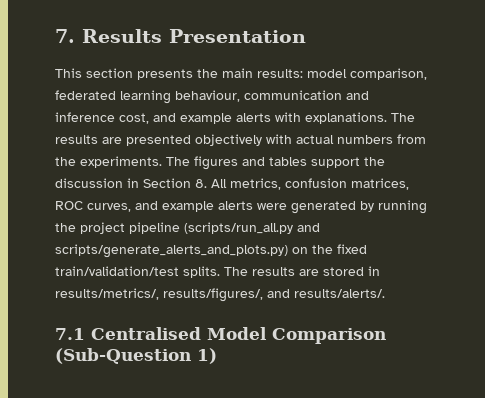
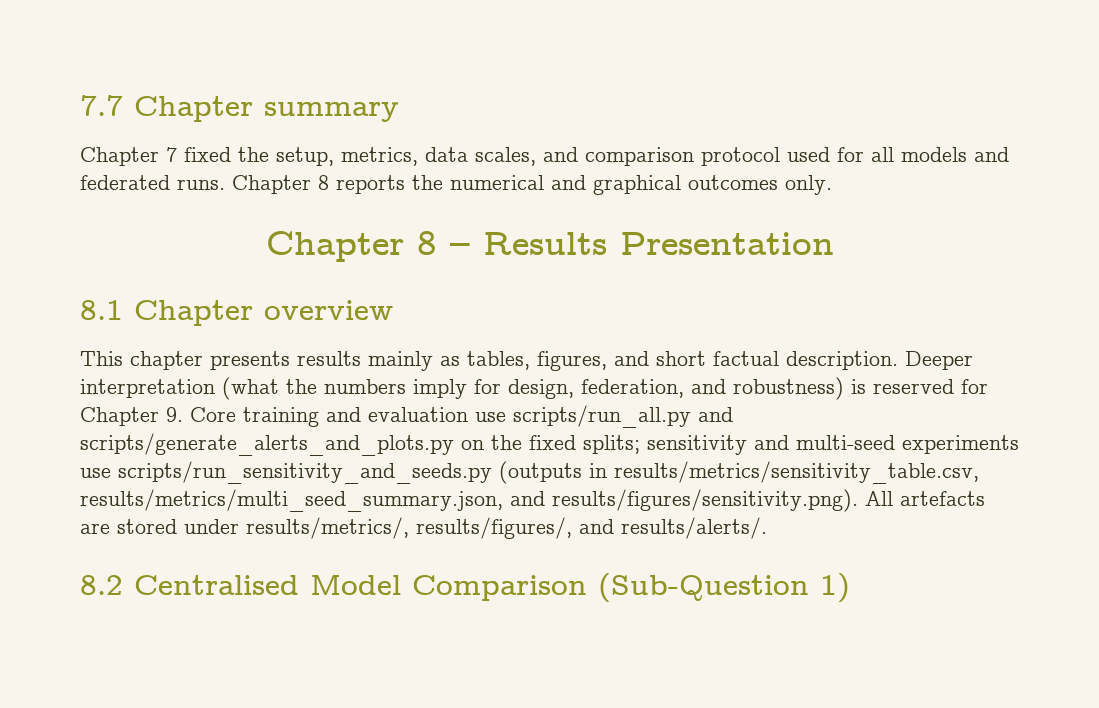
- 7. Results Presentation
- This section presents the main results: model comparison, federated learning behaviour, communication and inference cost, and example alerts with explanations. The results are presented objectively with actual numbers from the experiments. The figures and tables support the discussion in Section 8. All metrics, confusion matrices, ROC curves, and example alerts were generated by running the project pipeline (scripts/run_all.py and scripts/generate_alerts_and_plots.py) on the fixed train/validation/test splits. The results are stored in results/metrics/, results/figures/, and results/alerts/.
+ 7.7 Chapter summary
+ Chapter 7 fixed the setup, metrics, data scales, and comparison protocol used for all models and federated runs. Chapter 8 reports the numerical and graphical outcomes only.
+ Chapter 8 – Results Presentation
+ 8.1 Chapter overview
+ This chapter presents results mainly as tables, figures, and short factual description. Deeper interpretation (what the numbers imply for design, federation, and robustness) is reserved for Chapter 9. Core training and evaluation use scripts/run_all.py and scripts/generate_alerts_and_plots.py on the fixed splits; sensitivity and multi-seed experiments use scripts/run_sensitivity_and_seeds.py (outputs in results/metrics/sensitivity_table.csv, results/metrics/multi_seed_summary.json, and results/figures/sensitivity.png). All artefacts are stored under results/metrics/, results/figures/, and results/alerts/.
- 7.1 Centralised Model Comparison (Sub-Question 1)
+ 8.2 Centralised Model Comparison (Sub-Question 1)

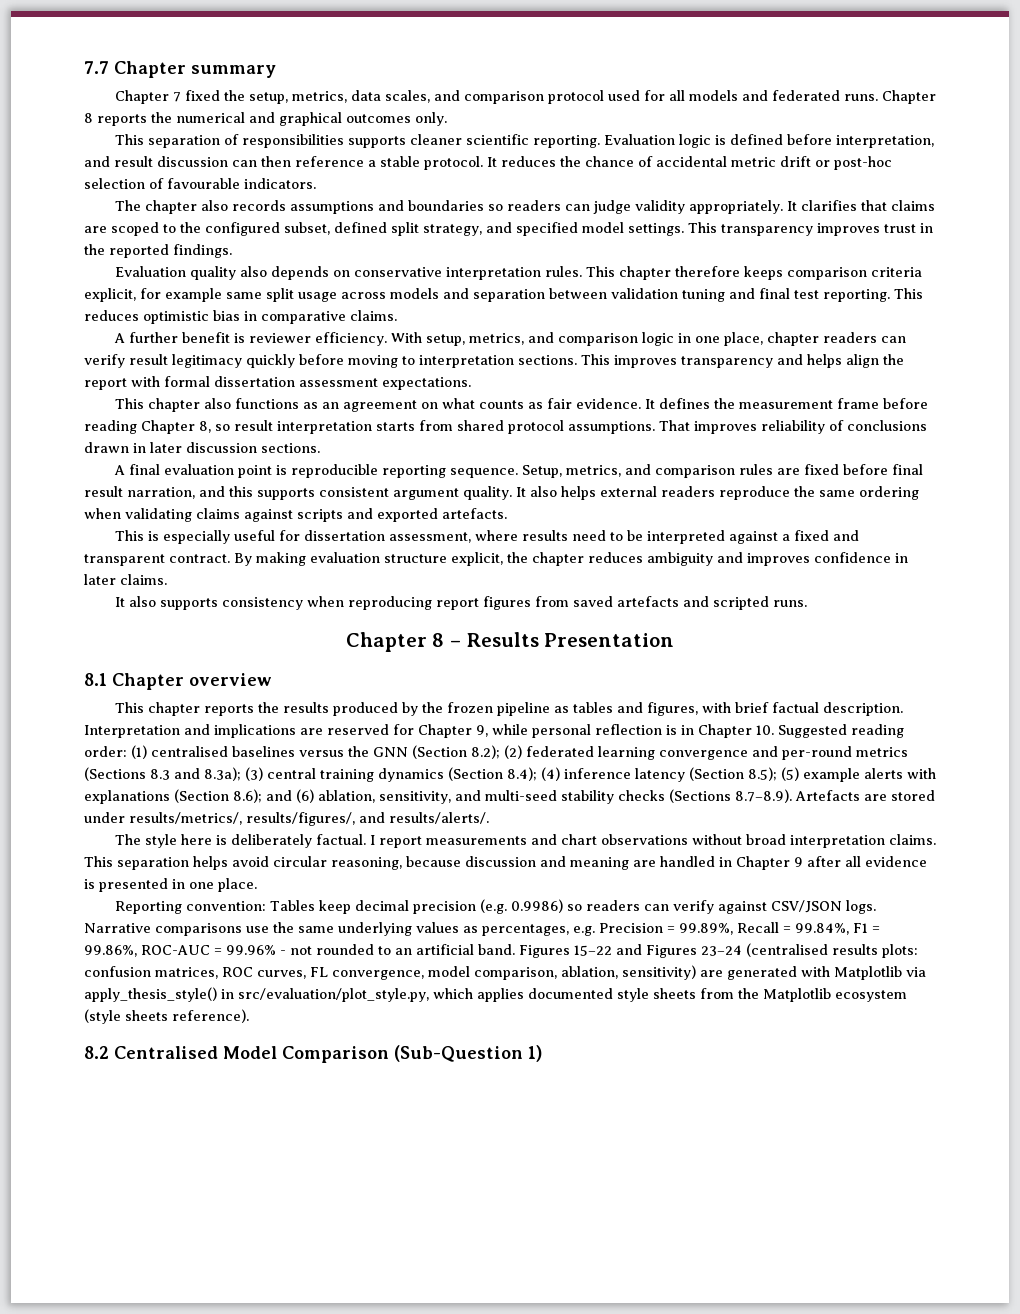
+ This separation of responsibilities supports cleaner scientific reporting. Evaluation logic is defined before interpretation, and result discussion can then reference a stable protocol. It reduces the chance of accidental metric drift or post-hoc selection of favourable indicators.
+ The chapter also records assumptions and boundaries so readers can judge validity appropriately. It clarifies that claims are scoped to the configured subset, defined split strategy, and specified model settings. This transparency improves trust in the reported findings.
+ Evaluation quality also depends on conservative interpretation rules. This chapter therefore keeps comparison criteria explicit, for example same split usage across models and separation between validation tuning and final test reporting. This reduces optimistic bias in comparative claims.
+ A further benefit is reviewer efficiency. With setup, metrics, and comparison logic in one place, chapter readers can verify result legitimacy quickly before moving to interpretation sections. This improves transparency and helps align the report with formal dissertation assessment expectations.
+ This chapter also functions as an agreement on what counts as fair evidence. It defines the measurement frame before reading Chapter 8, so result interpretation starts from shared protocol assumptions. That improves reliability of conclusions drawn in later discussion sections.
+ A final evaluation point is reproducible reporting sequence. Setup, metrics, and comparison rules are fixed before final result narration, and this supports consistent argument quality. It also helps external readers reproduce the same ordering when validating claims against scripts and exported artefacts.
+ This is especially useful for dissertation assessment, where results need to be interpreted against a fixed and transparent contract. By making evaluation structure explicit, the chapter reduces ambiguity and improves confidence in later claims.
+ It also supports consistency when reproducing report figures from saved artefacts and scripted runs.
- This chapter presents results mainly as tables, figures, and short factual description. Deeper interpretation (what the numbers imply for design, federation, and robustness) is reserved for Chapter 9. Core training and evaluation use scripts/run_all.py and scripts/generate_alerts_and_plots.py on the fixed splits; sensitivity and multi-seed experiments use scripts/run_sensitivity_and_seeds.py (outputs in results/metrics/sensitivity_table.csv, results/metrics/multi_seed_summary.json, and results/figures/sensitivity.png). All artefacts are stored under results/metrics/, results/figures/, and results/alerts/.
+ This chapter reports the results produced by the frozen pipeline as tables and figures, with brief factual description. Interpretation and implications are reserved for Chapter 9, while personal reflection is in Chapter 10. Suggested reading order: (1) centralised baselines versus the GNN (Section 8.2); (2) federated learning convergence and per-round metrics (Sections 8.3 and 8.3a); (3) central training dynamics (Section 8.4); (4) inference latency (Section 8.5); (5) example alerts with explanations (Section 8.6); and (6) ablation, sensitivity, and multi-seed stability checks (Sections 8.7–8.9). Artefacts are stored under results/metrics/, results/figures/, and results/alerts/.
+ The style here is deliberately factual. I report measurements and chart observations without broad interpretation claims. This separation helps avoid circular reasoning, because discussion and meaning are handled in Chapter 9 after all evidence is presented in one place.
+ Reporting convention: Tables keep decimal precision (e.g. 0.9986) so readers can verify against CSV/JSON logs. Narrative comparisons use the same underlying values as percentages, e.g. Precision = 99.89%, Recall = 99.84%, F1 = 99.86%, ROC-AUC = 99.96% - not rounded to an artificial band. Figures 15–22 and Figures 23–24 (centralised results plots: confusion matrices, ROC curves, FL convergence, model comparison, ablation, sensitivity) are generated with Matplotlib via apply_thesis_style() in src/evaluation/plot_style.py, which applies documented style sheets from the Matplotlib ecosystem (style sheets reference).

